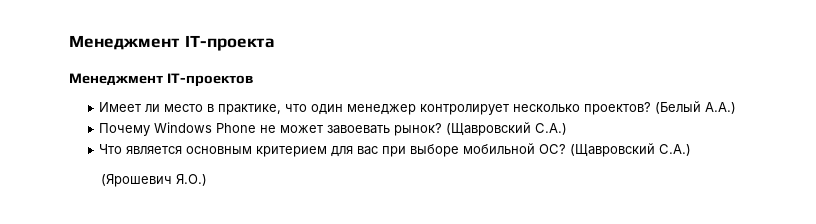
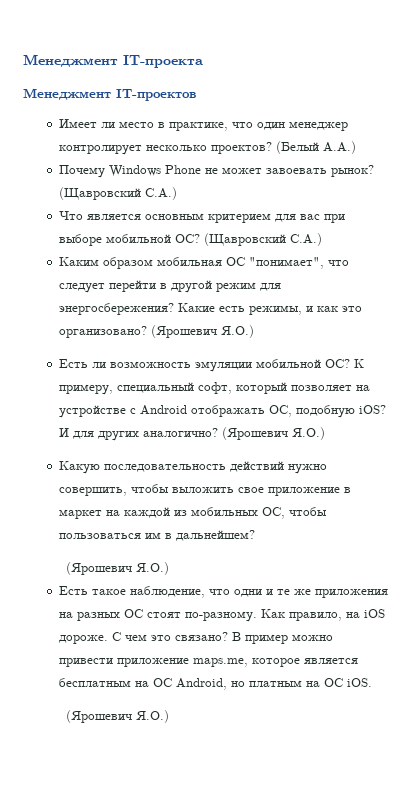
+ Каким образом мобильная ОС "понимает", что следует перейти в другой режим для энергосбережения? Какие есть режимы, и как это организовано? (Ярошевич Я.О.)
+ Есть ли возможность эмуляции мобильной ОС? К примеру, специальный софт, который позволяет на устройстве c Android отображать ОС, подобную iOS? И для других аналогично? (Ярошевич Я.О.)
+ Какую последовательность действий нужно совершить, чтобы выложить свое приложение в маркет на каждой из мобильных ОС, чтобы пользоваться им в дальнейшем?
+ (Ярошевич Я.О.)
+ Есть такое наблюдение, что одни и те же приложения на разных ОС стоят по-разному. Как правило, на iOS дороже. С чем это связано? В пример можно привести приложение maps.me, которое является бесплатным на ОС Android, но платным на ОС iOS.

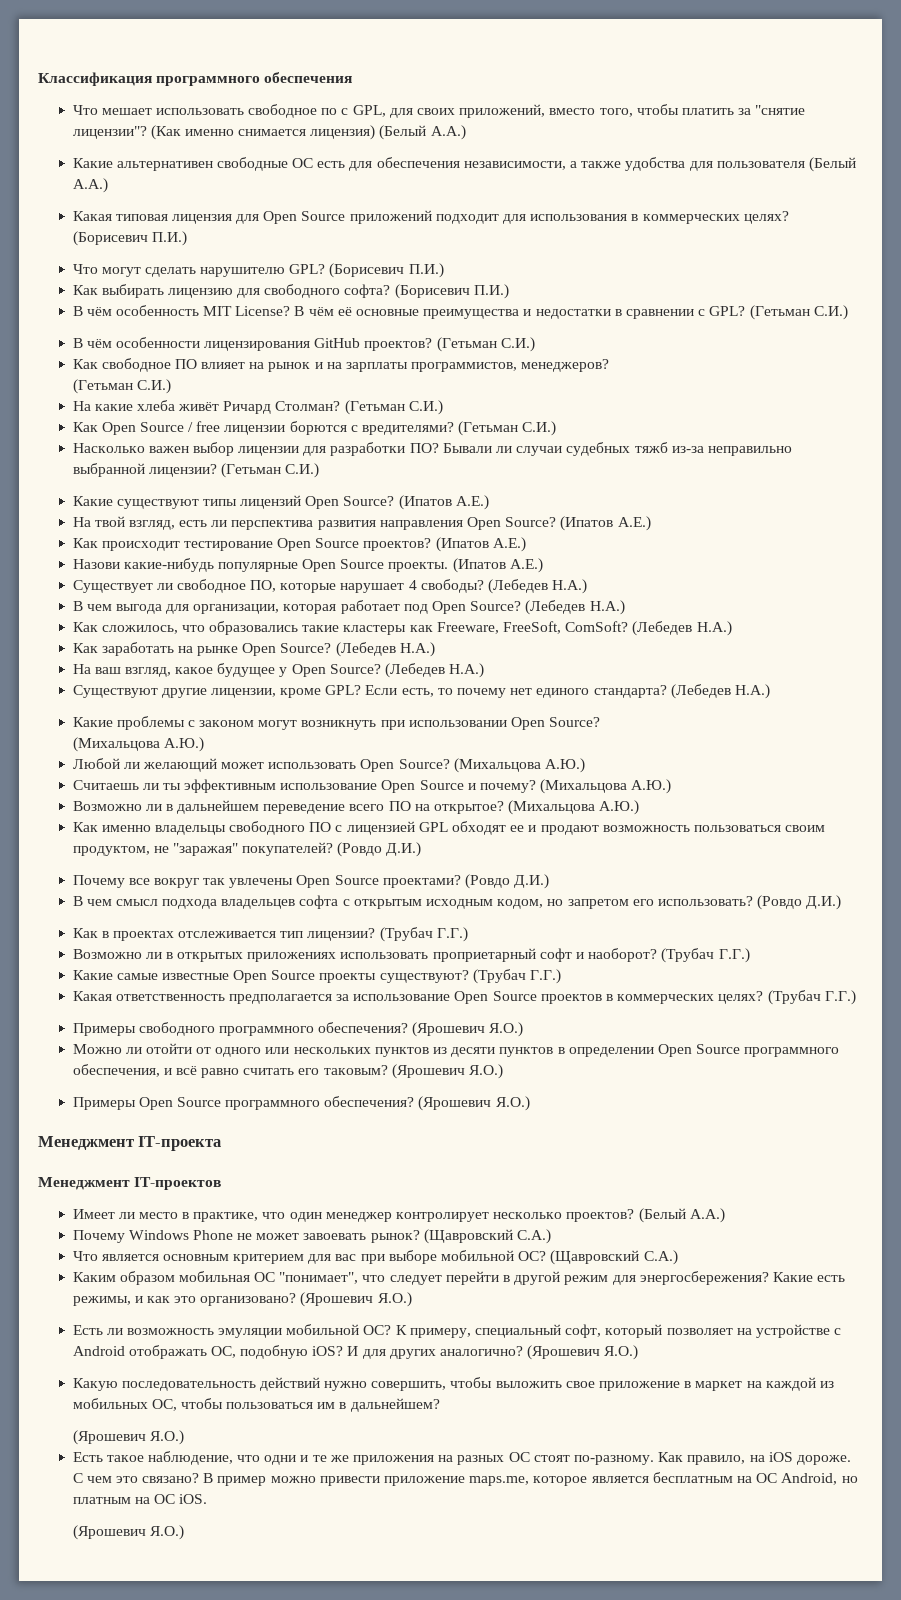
+ Классификация программного обеспечения
+ Что мешает использовать свободное по с GPL, для своих приложений, вместо того, чтобы платить за "снятие лицензии"? (Как именно снимается лицензия) (Белый А.А.)
+ Какие альтернативен свободные ОС есть для обеспечения независимости, а также удобства для пользователя (Белый А.А.)
+ Какая типовая лицензия для Open Source приложений подходит для использования в коммерческих целях? (Борисевич П.И.)
+ Что могут сделать нарушителю GPL? (Борисевич П.И.)
+ Как выбирать лицензию для свободного софта? (Борисевич П.И.)
+ В чём особенность MIT License? В чём её основные преимущества и недостатки в сравнении с GPL? (Гетьман С.И.)
+ В чём особенности лицензирования GitHub проектов? (Гетьман С.И.)
+ Как свободное ПО влияет на рынок и на зарплаты программистов, менеджеров?
+ (Гетьман С.И.)
+ На какие хлеба живёт Ричард Столман? (Гетьман С.И.)
+ Как Open Source / free лицензии борются с вредителями? (Гетьман С.И.)
+ Насколько важен выбор лицензии для разработки ПО? Бывали ли случаи судебных тяжб из-за неправильно выбранной лицензии? (Гетьман С.И.)
+ Какие существуют типы лицензий Open Source? (Ипатов А.Е.)
+ На твой взгляд, есть ли перспектива развития направления Open Source? (Ипатов А.Е.)
+ Как происходит тестирование Open Source проектов? (Ипатов А.Е.)
+ Назови какие-нибудь популярные Open Source проекты. (Ипатов А.Е.)
+ Существует ли свободное ПО, которые нарушает 4 свободы? (Лебедев Н.А.)
+ В чем выгода для организации, которая работает под Open Source? (Лебедев Н.А.)
+ Как сложилось, что образовались такие кластеры как Freeware, FreeSoft, ComSoft? (Лебедев Н.А.)
+ Как заработать на рынке Open Source? (Лебедев Н.А.)
+ На ваш взгляд, какое будущее у Open Source? (Лебедев Н.А.)
+ Существуют другие лицензии, кроме GPL? Если есть, то почему нет единого стандарта? (Лебедев Н.А.)
+ Какие проблемы с законом могут возникнуть при использовании Open Source?
+ (Михальцова А.Ю.)
+ Любой ли желающий может использовать Open Source? (Михальцова А.Ю.)
+ Считаешь ли ты эффективным использование Open Source и почему? (Михальцова А.Ю.)
+ Возможно ли в дальнейшем переведение всего ПО на открытое? (Михальцова А.Ю.)
+ Как именно владельцы свободного ПО с лицензией GPL обходят ее и продают возможность пользоваться своим продуктом, не "заражая" покупателей? (Ровдо Д.И.)
+ Почему все вокруг так увлечены Open Source проектами? (Ровдо Д.И.)
+ В чем смысл подхода владельцев софта с открытым исходным кодом, но запретом его использовать? (Ровдо Д.И.)
+ Как в проектах отслеживается тип лицензии? (Трубач Г.Г.)
+ Возможно ли в открытых приложениях использовать проприетарный софт и наоборот? (Трубач Г.Г.)
+ Какие самые известные Open Source проекты существуют? (Трубач Г.Г.)
+ Какая ответственность предполагается за использование Open Source проектов в коммерческих целях? (Трубач Г.Г.)
+ Примеры свободного программного обеспечения? (Ярошевич Я.О.)
+ Можно ли отойти от одного или нескольких пунктов из десяти пунктов в определении Open Source программного обеспечения, и всё равно считать его таковым? (Ярошевич Я.О.)
+ Примеры Open Source программного обеспечения? (Ярошевич Я.О.)

